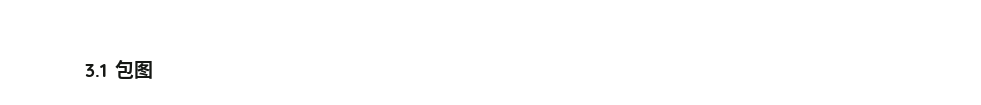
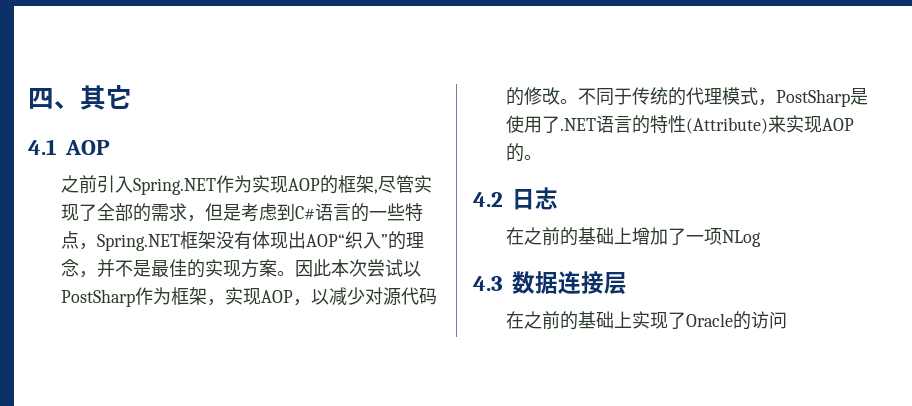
- 3.1包图
+ 四、其它
+ 4.1 AOP
+ 之前引入Spring.NET作为实现AOP的框架,尽管实现了全部的需求，但是考虑到C#语言的一些特点，Spring.NET框架没有体现出AOP“织入”的理念，并不是最佳的实现方案。因此本次尝试以PostSharp作为框架，实现AOP，以减少对源代码的修改。不同于传统的代理模式，PostSharp是使用了.NET语言的特性(Attribute)来实现AOP的。
+ 4.2日志
+ 在之前的基础上增加了一项NLog
+ 4.3数据连接层
+ 在之前的基础上实现了Oracle的访问

